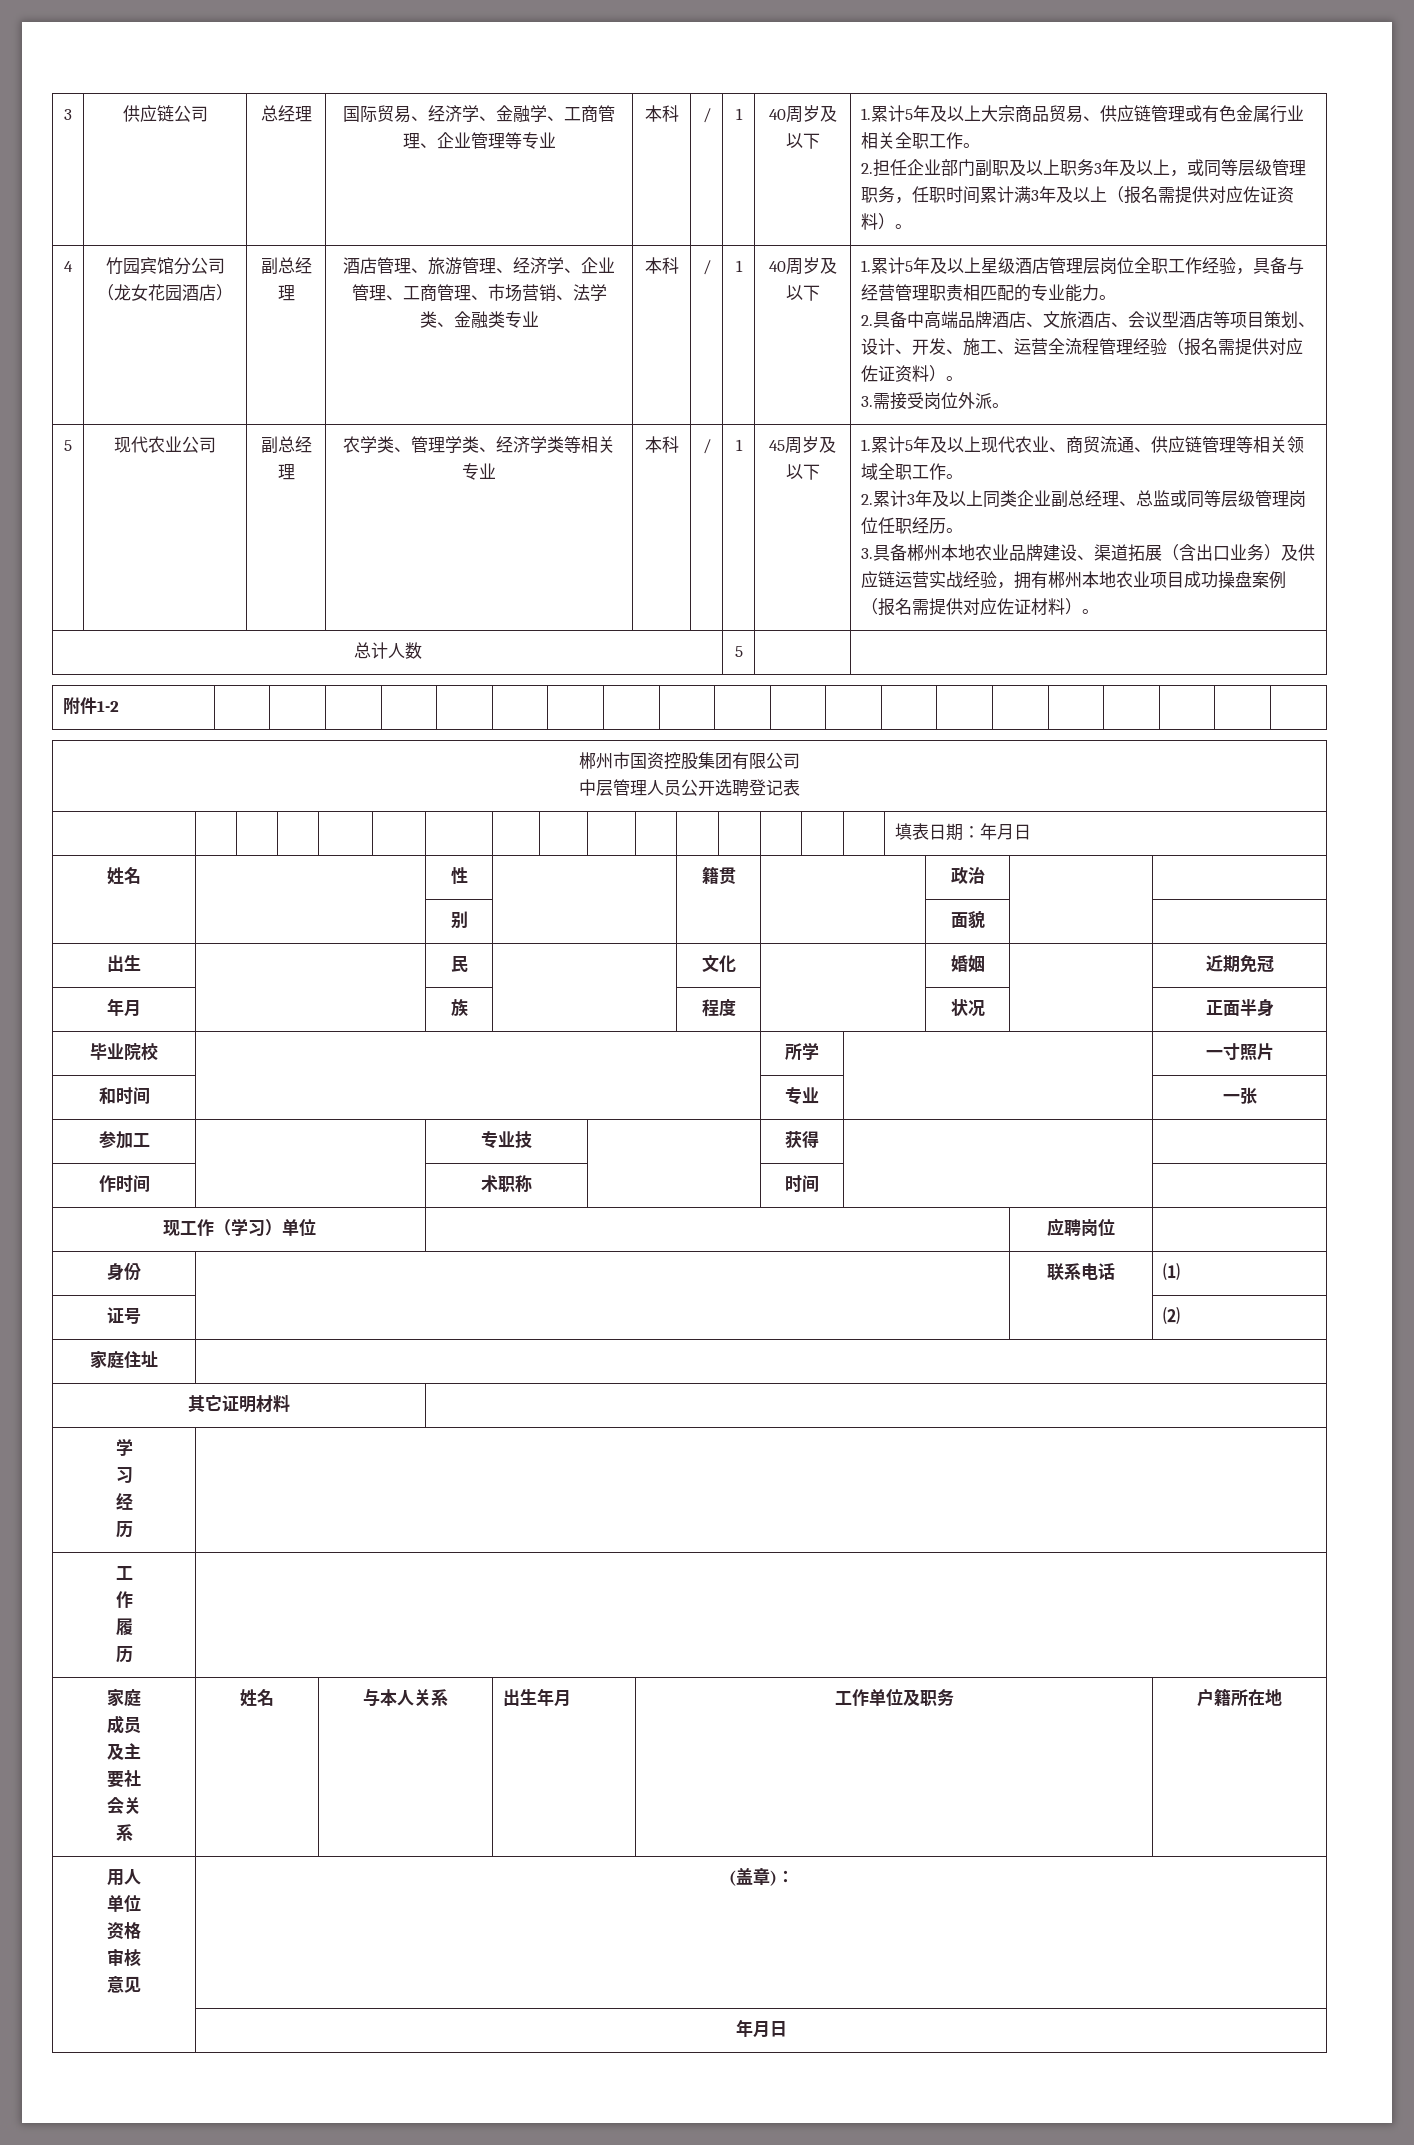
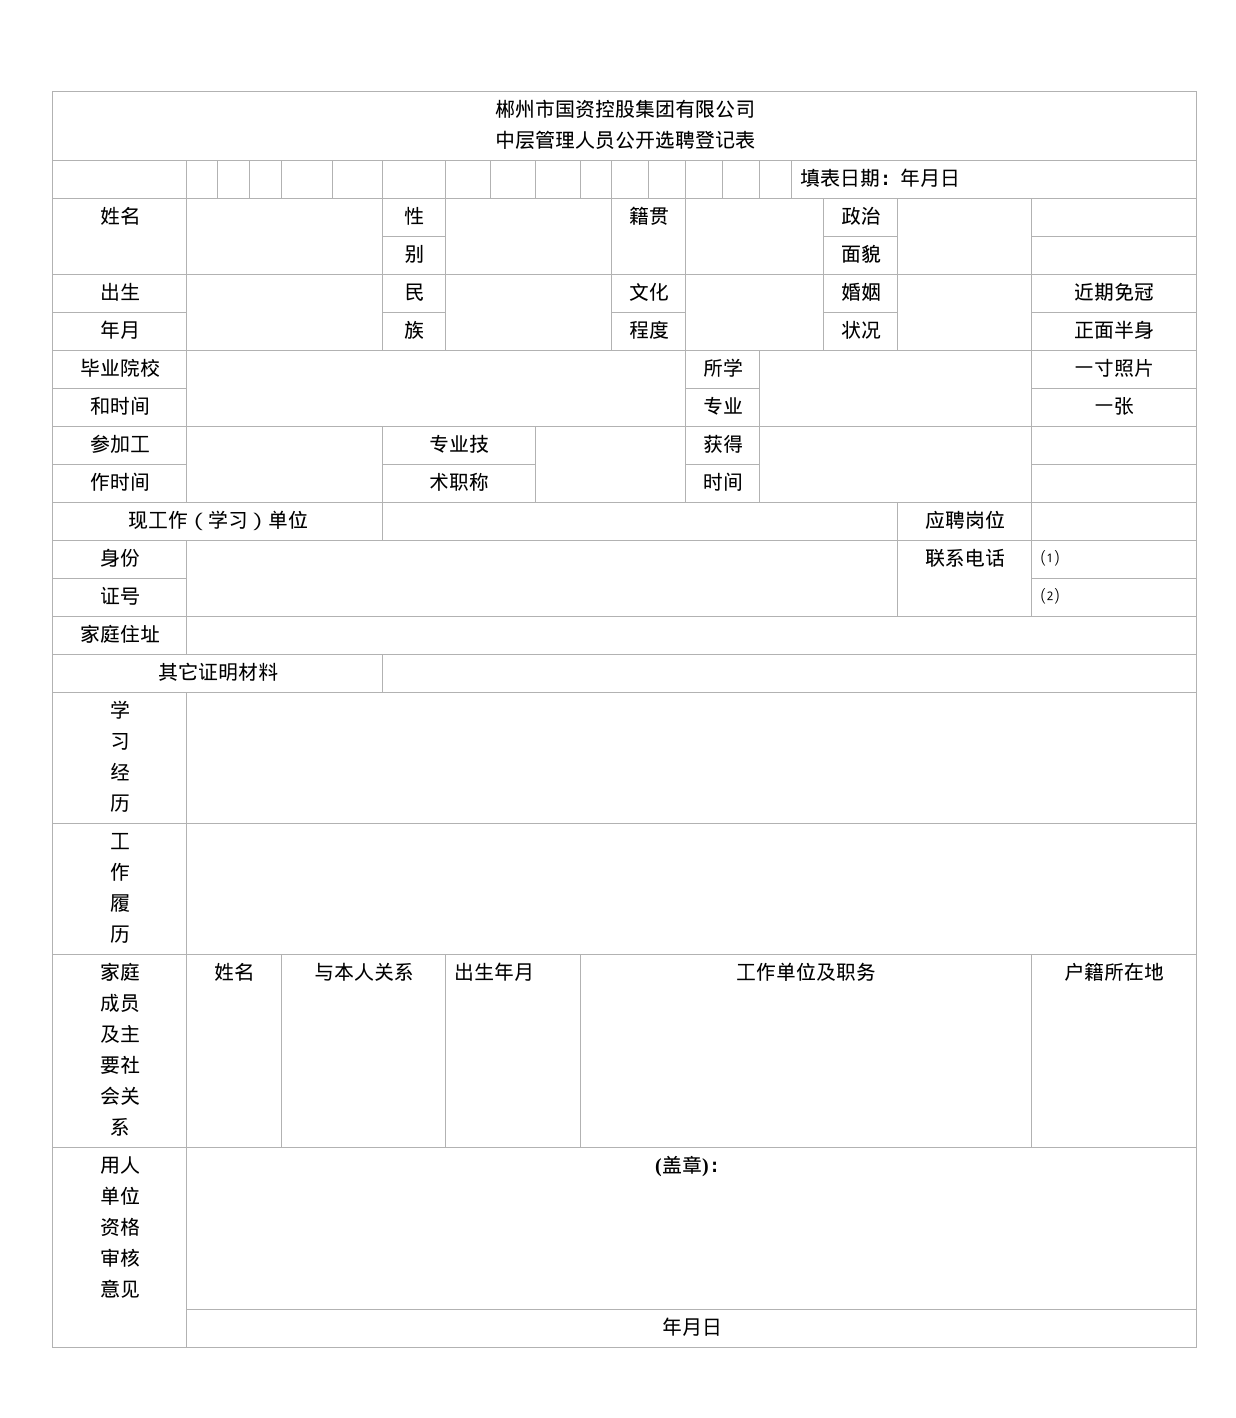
- 3 | 供应链公司 | 总经理 | 国际贸易、经济学、金融学、工商管理、企业管理等专业 | 本科 | / | 1 | 40周岁及以下 | 1.累计5年及以上大宗商品贸易、供应链管理或有色金属行业相关全职工作。
- 2.担任企业部门副职及以上职务3年及以上，或同等层级管理职务，任职时间累计满3年及以上（报名需提供对应佐证资料）。
- 4 | 竹园宾馆分公司（龙女花园酒店） | 副总经理 | 酒店管理、旅游管理、经济学、企业管理、工商管理、市场营销、法学类、金融类专业 | 本科 | / | 1 | 40周岁及以下 | 1.累计5年及以上星级酒店管理层岗位全职工作经验，具备与经营管理职责相匹配的专业能力。
- 2.具备中高端品牌酒店、文旅酒店、会议型酒店等项目策划、设计、开发、施工、运营全流程管理经验（报名需提供对应佐证资料）。
- 3.需接受岗位外派。
- 5 | 现代农业公司 | 副总经理 | 农学类、管理学类、经济学类等相关专业 | 本科 | / | 1 | 45周岁及以下 | 1.累计5年及以上现代农业、商贸流通、供应链管理等相关领域全职工作。
- 2.累计3年及以上同类企业副总经理、总监或同等层级管理岗位任职经历。
- 3.具备郴州本地农业品牌建设、渠道拓展（含出口业务）及供应链运营实战经验，拥有郴州本地农业项目成功操盘案例（报名需提供对应佐证材料）。
- 总计人数 | 5 | |
- 附件1-2 | | | | | | | | | | | | | | | | | | | |

